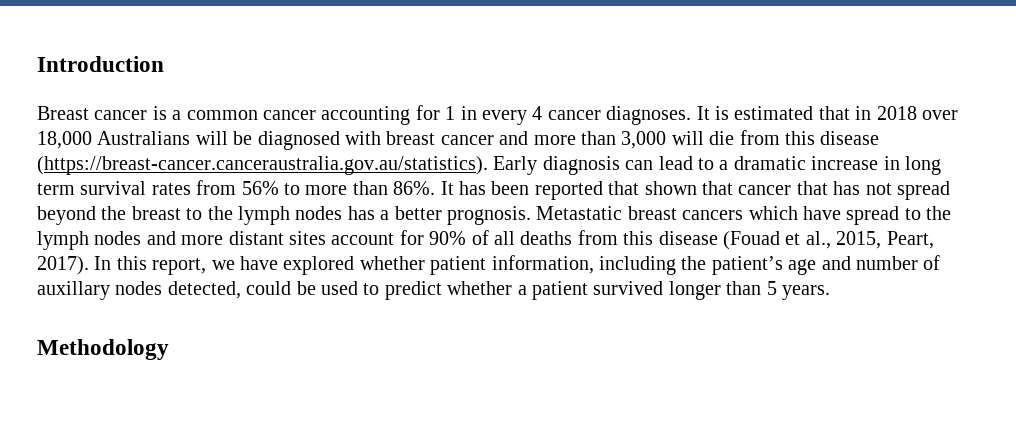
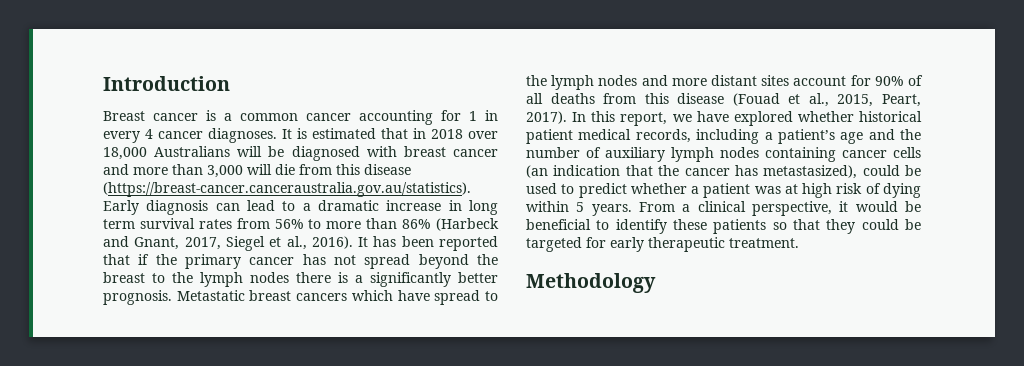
- It is estimated that in 2018 over 18,000 Australians will be diagnosed with breast cancer and more than 3,000 will die from this disease (https://breast-cancer.canceraustralia.gov.au/statistics). Early diagnosis can lead to a dramatic increase in long term survival rates from 56% to more than 86%.
+ It is estimated that in 2018 over 18,000 Australians will be diagnosed with breast cancer and more than 3,000 will die from this disease (https://breast-cancer.canceraustralia.gov.au/statistics). Early diagnosis can lead to a dramatic increase in long term survival rates from 56% to more than 86% (Harbeck and Gnant, 2017, Siegel et al., 2016).
- It has been reported that shown that cancer that has not spread beyond the breast to the lymph nodes has a better prognosis.
+ It has been reported that if the primary cancer has not spread beyond the breast to the lymph nodes there is a significantly better prognosis.
- In this report, we have explored whether patient information, including the patient’s age and number of auxillary nodes detected, could be used to predict whether a patient survived longer than 5 years.
+ In this report, we have explored whether historical patient medical records, including a patient’s age and the number of auxiliary lymph nodes containing cancer cells (an indication that the cancer has metastasized), could be used to predict whether a patient was at high risk of dying within 5 years. From a clinical perspective, it would be beneficial to identify these patients so that they could be targeted for early therapeutic treatment.

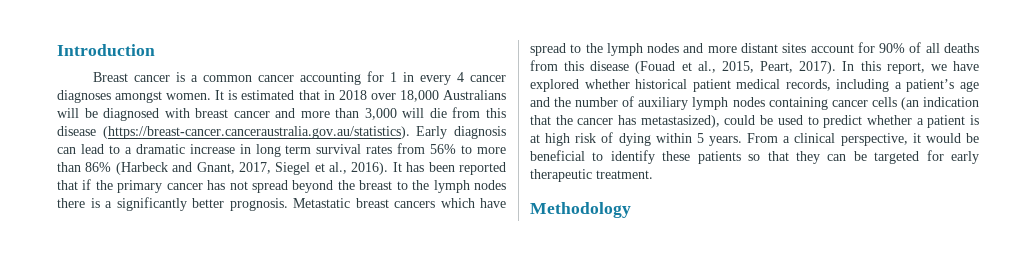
- Breast cancer is a common cancer accounting for 1 in every 4 cancer diagnoses.
+ Breast cancer is a common cancer accounting for 1 in every 4 cancer diagnoses amongst women.
- In this report, we have explored whether historical patient medical records, including a patient’s age and the number of auxiliary lymph nodes containing cancer cells (an indication that the cancer has metastasized), could be used to predict whether a patient was at high risk of dying within 5 years.
+ In this report, we have explored whether historical patient medical records, including a patient’s age and the number of auxiliary lymph nodes containing cancer cells (an indication that the cancer has metastasized), could be used to predict whether a patient is at high risk of dying within 5 years.
- From a clinical perspective, it would be beneficial to identify these patients so that they could be targeted for early therapeutic treatment.
+ From a clinical perspective, it would be beneficial to identify these patients so that they can be targeted for early therapeutic treatment.

